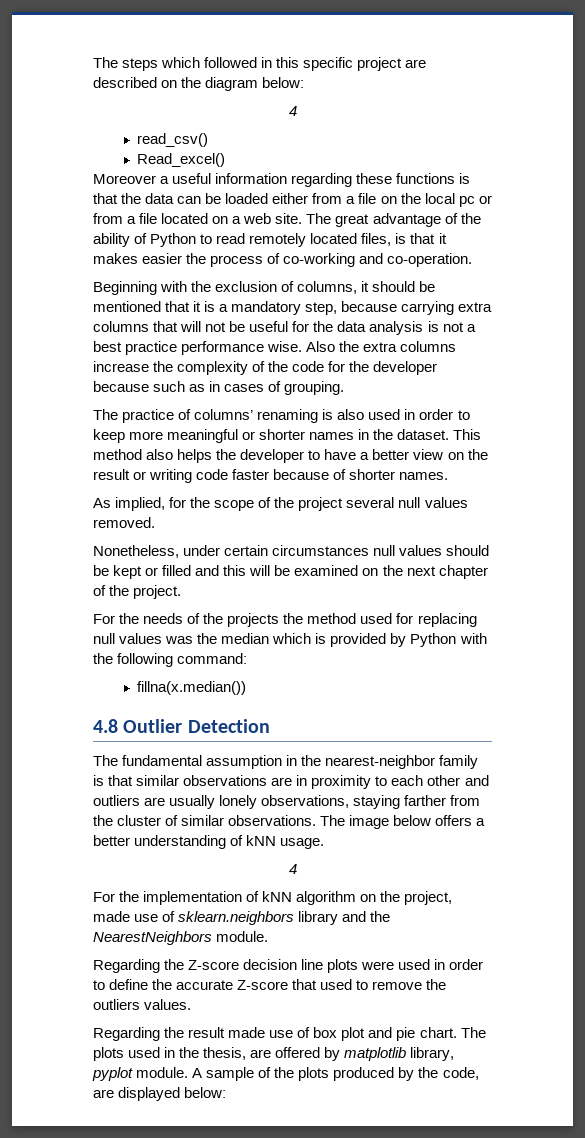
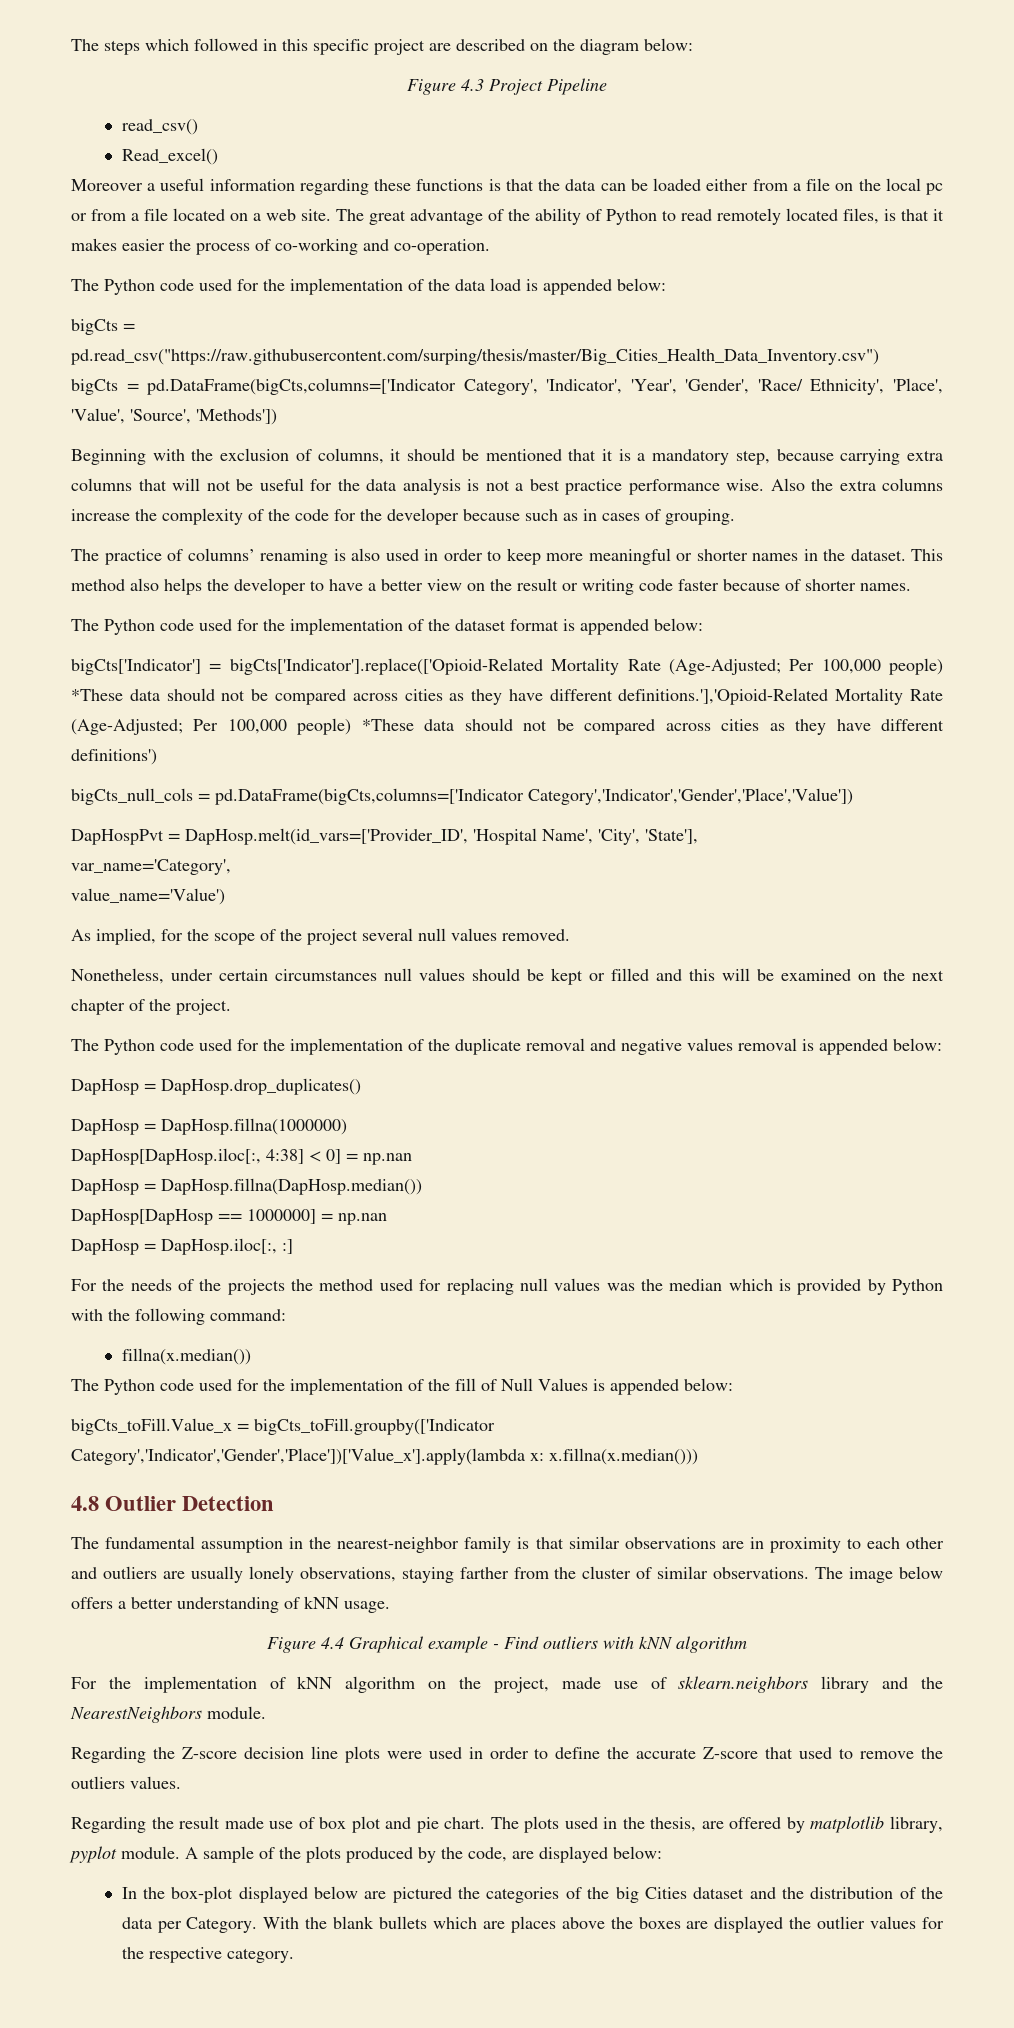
  The steps which followed in this specific project are described on the diagram below:
- 4
+ Figure 4.3 Project Pipeline
+ The Python code used for the implementation of the data load is appended below:
+ bigCts = pd.read_csv("https://raw.githubusercontent.com/surping/thesis/master/Big_Cities_Health_Data_Inventory.csv")
+ bigCts = pd.DataFrame(bigCts,columns=['Indicator Category', 'Indicator', 'Year', 'Gender', 'Race/ Ethnicity', 'Place', 'Value', 'Source', 'Methods'])
+ The Python code used for the implementation of the dataset format is appended below:
+ bigCts['Indicator'] = bigCts['Indicator'].replace(['Opioid-Related Mortality Rate (Age-Adjusted; Per 100,000 people) *These data should not be compared across cities as they have different definitions.'],'Opioid-Related Mortality Rate (Age-Adjusted; Per 100,000 people) *These data should not be compared across cities as they have different definitions')
+ bigCts_null_cols = pd.DataFrame(bigCts,columns=['Indicator Category','Indicator','Gender','Place','Value'])
+ DapHospPvt = DapHosp.melt(id_vars=['Provider_ID', 'Hospital Name', 'City', 'State'],
+ var_name='Category',
+ value_name='Value')
+ The Python code used for the implementation of the duplicate removal and negative values removal is appended below:
+ DapHosp = DapHosp.drop_duplicates()
+ DapHosp = DapHosp.fillna(1000000)
+ DapHosp[DapHosp.iloc[:, 4:38] < 0] = np.nan
+ DapHosp = DapHosp.fillna(DapHosp.median())
+ DapHosp[DapHosp == 1000000] = np.nan
+ DapHosp = DapHosp.iloc[:, :]
+ The Python code used for the implementation of the fill of Null Values is appended below:
+ bigCts_toFill.Value_x = bigCts_toFill.groupby(['Indicator Category','Indicator','Gender','Place'])['Value_x'].apply(lambda x: x.fillna(x.median()))
  The image below offers a better understanding of kNN usage.
- 4
+ Figure 4.4 Graphical example - Find outliers with kNN algorithm
+ In the box-plot displayed below are pictured the categories of the big Cities dataset and the distribution of the data per Category. With the blank bullets which are places above the boxes are displayed the outlier values for the respective category.

